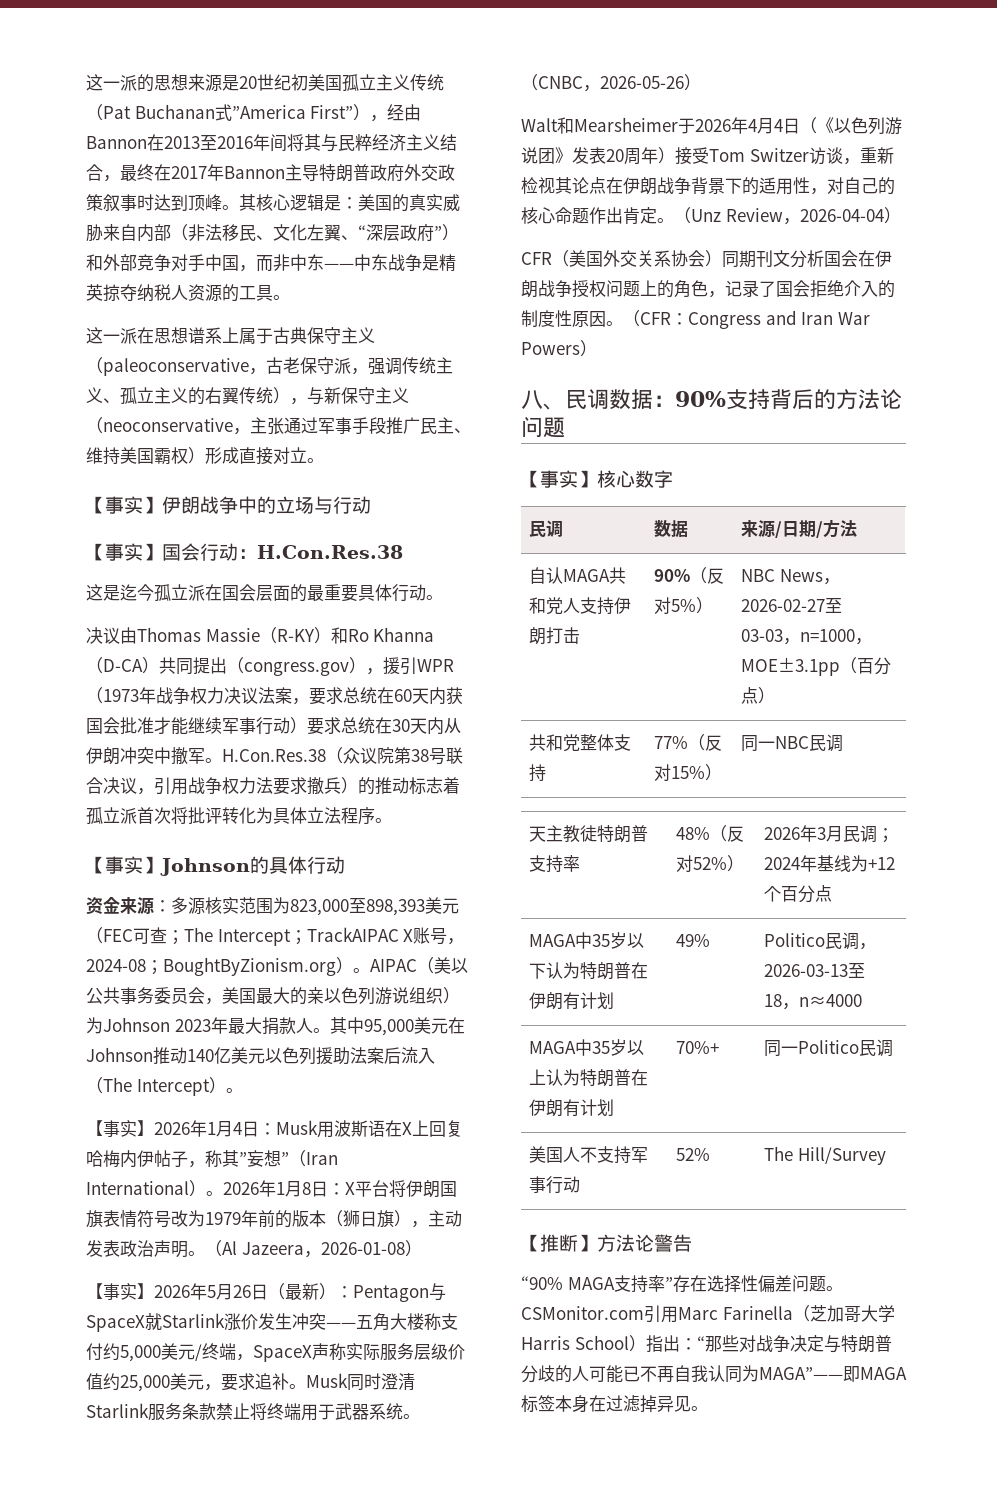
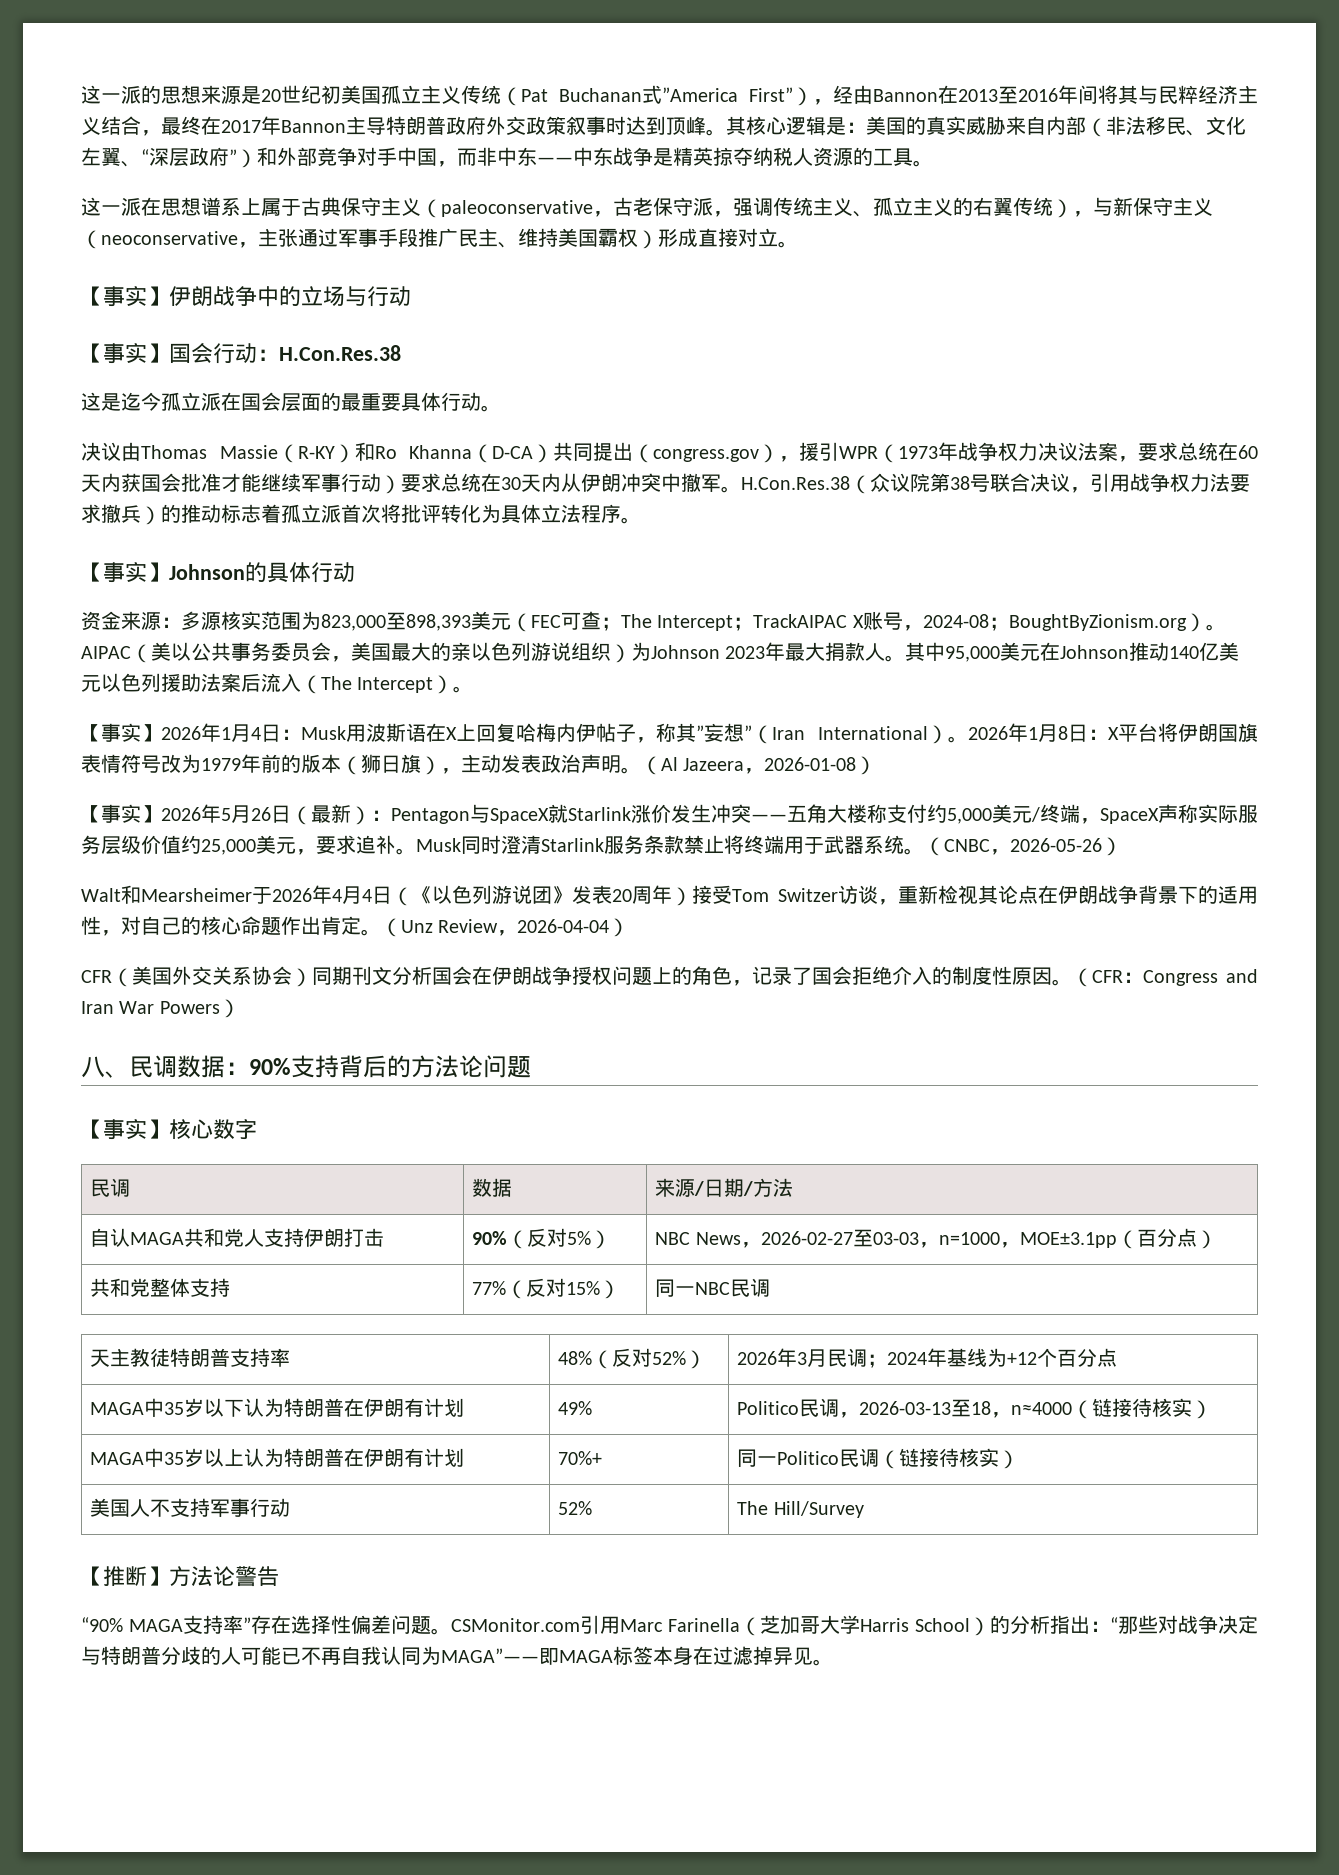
- MAGA中35岁以下认为特朗普在伊朗有计划 | 49% | Politico民调，2026-03-13至18，n≈4000
+ MAGA中35岁以下认为特朗普在伊朗有计划 | 49% | Politico民调，2026-03-13至18，n≈4000（链接待核实）
- MAGA中35岁以上认为特朗普在伊朗有计划 | 70%+ | 同一Politico民调
+ MAGA中35岁以上认为特朗普在伊朗有计划 | 70%+ | 同一Politico民调（链接待核实）
- CSMonitor.com引用Marc Farinella（芝加哥大学Harris School）指出：“那些对战争决定与特朗普分歧的人可能已不再自我认同为MAGA”——即MAGA标签本身在过滤掉异见。
+ CSMonitor.com引用Marc Farinella（芝加哥大学Harris School）的分析指出：“那些对战争决定与特朗普分歧的人可能已不再自我认同为MAGA”——即MAGA标签本身在过滤掉异见。

